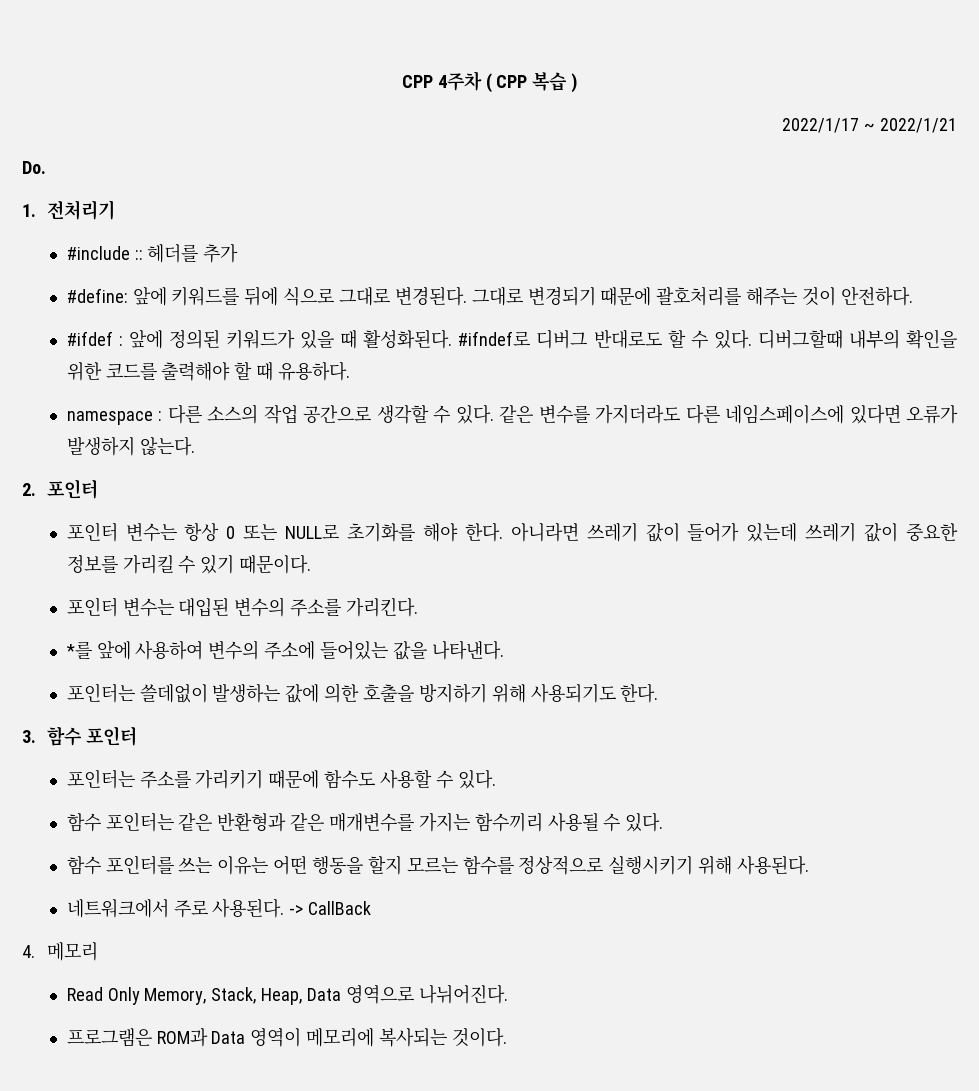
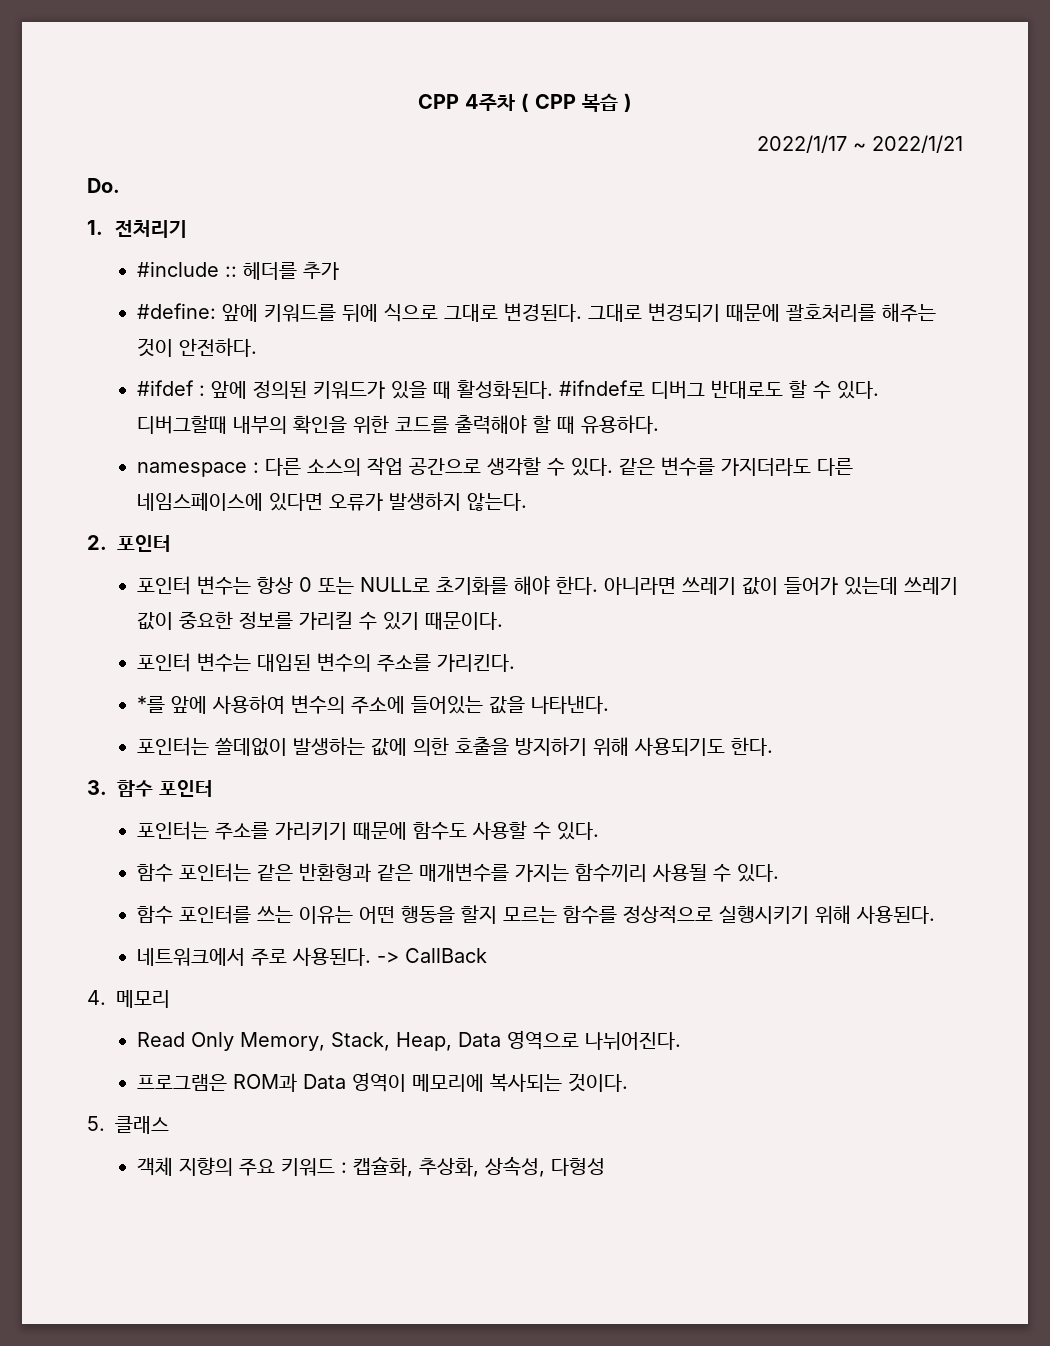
+ 5. 클래스
+ 객체 지향의 주요 키워드 : 캡슐화, 추상화, 상속성, 다형성

